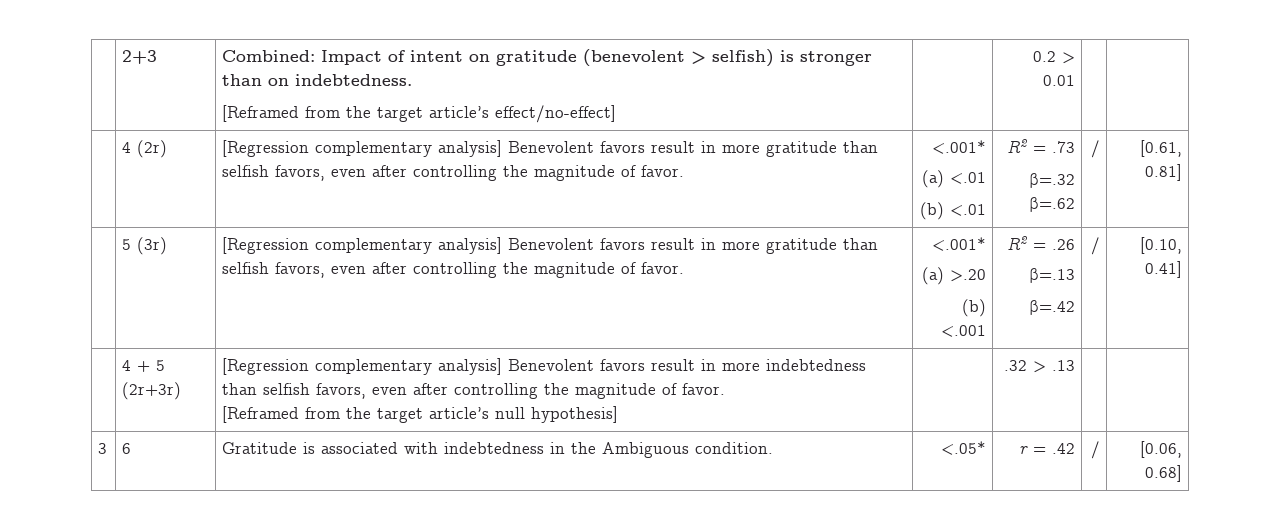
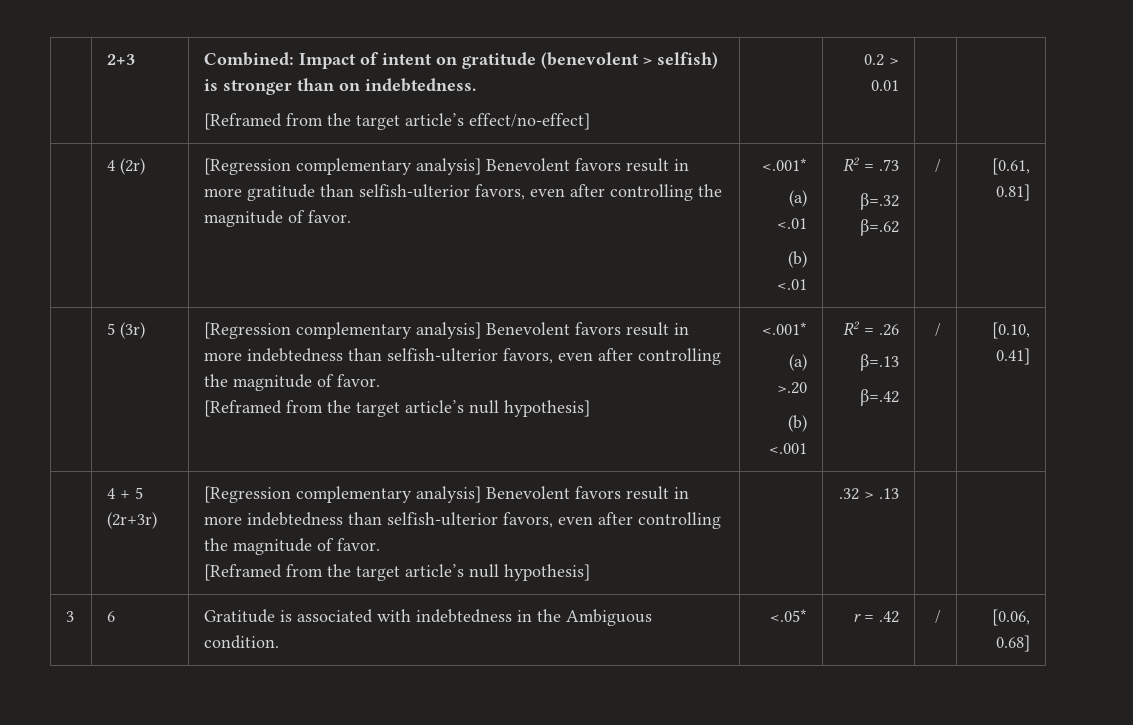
- | 4 (2r) | [Regression complementary analysis] Benevolent favors result in more gratitude than selfish favors, even after controlling the magnitude of favor. | <.001*
+ | 4 (2r) | [Regression complementary analysis] Benevolent favors result in more gratitude than selfish-ulterior favors, even after controlling the magnitude of favor. | <.001*
- 5 (3r) | [Regression complementary analysis] Benevolent favors result in more gratitude than selfish favors, even after controlling the magnitude of favor.
+ 5 (3r) | [Regression complementary analysis] Benevolent favors result in more indebtedness than selfish-ulterior favors, even after controlling the magnitude of favor.
+ [Reframed from the target article’s null hypothesis]
- | 4 + 5 (2r+3r) | [Regression complementary analysis] Benevolent favors result in more indebtedness than selfish favors, even after controlling the magnitude of favor.
+ | 4 + 5 (2r+3r) | [Regression complementary analysis] Benevolent favors result in more indebtedness than selfish-ulterior favors, even after controlling the magnitude of favor.

